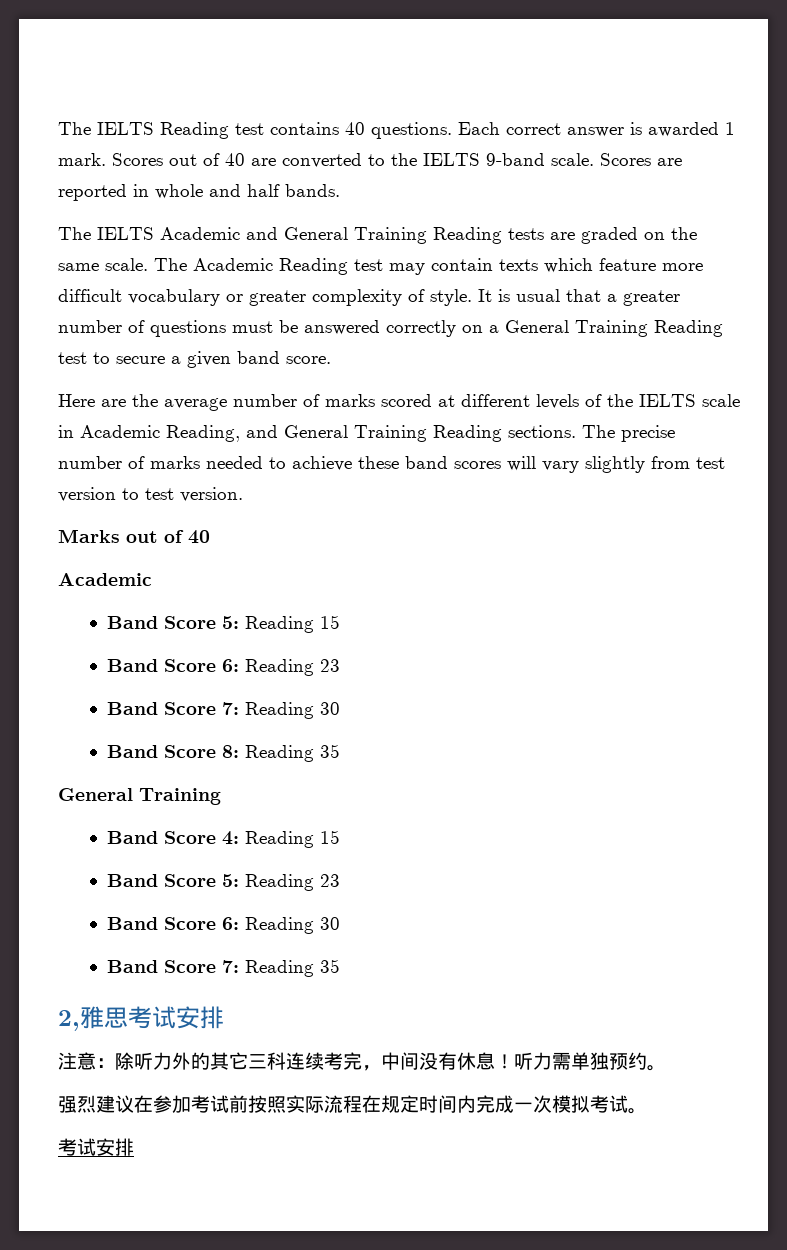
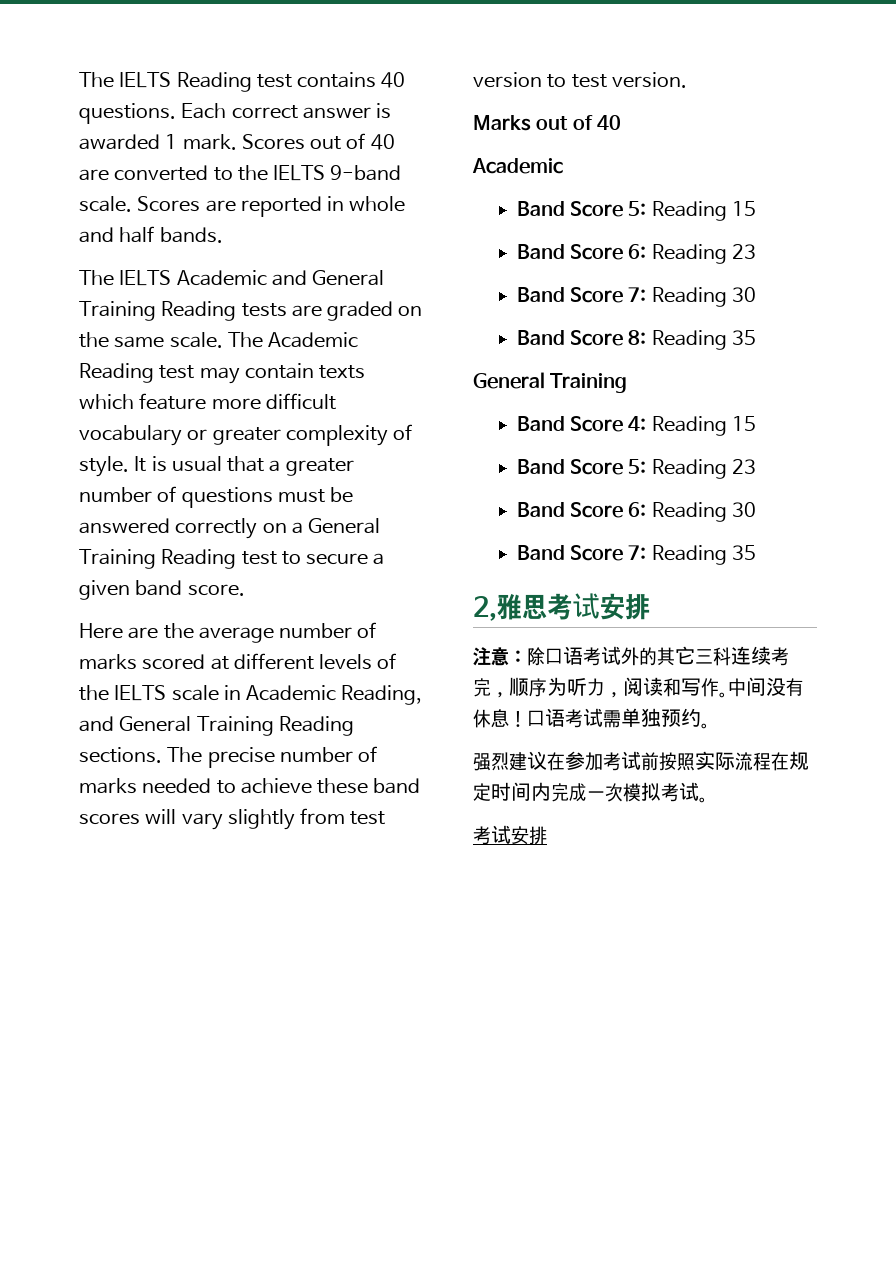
- 注意：除听力外的其它三科连续考完，中间没有休息！
+ 注意：除口语考试外的其它三科连续考完，顺序为听力，阅读和写作。中间没有休息！
- 听力需单独预约。
+ 口语考试需单独预约。

